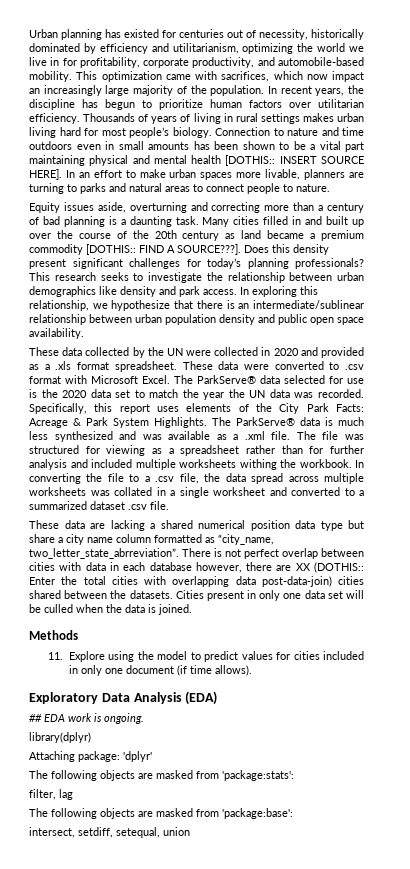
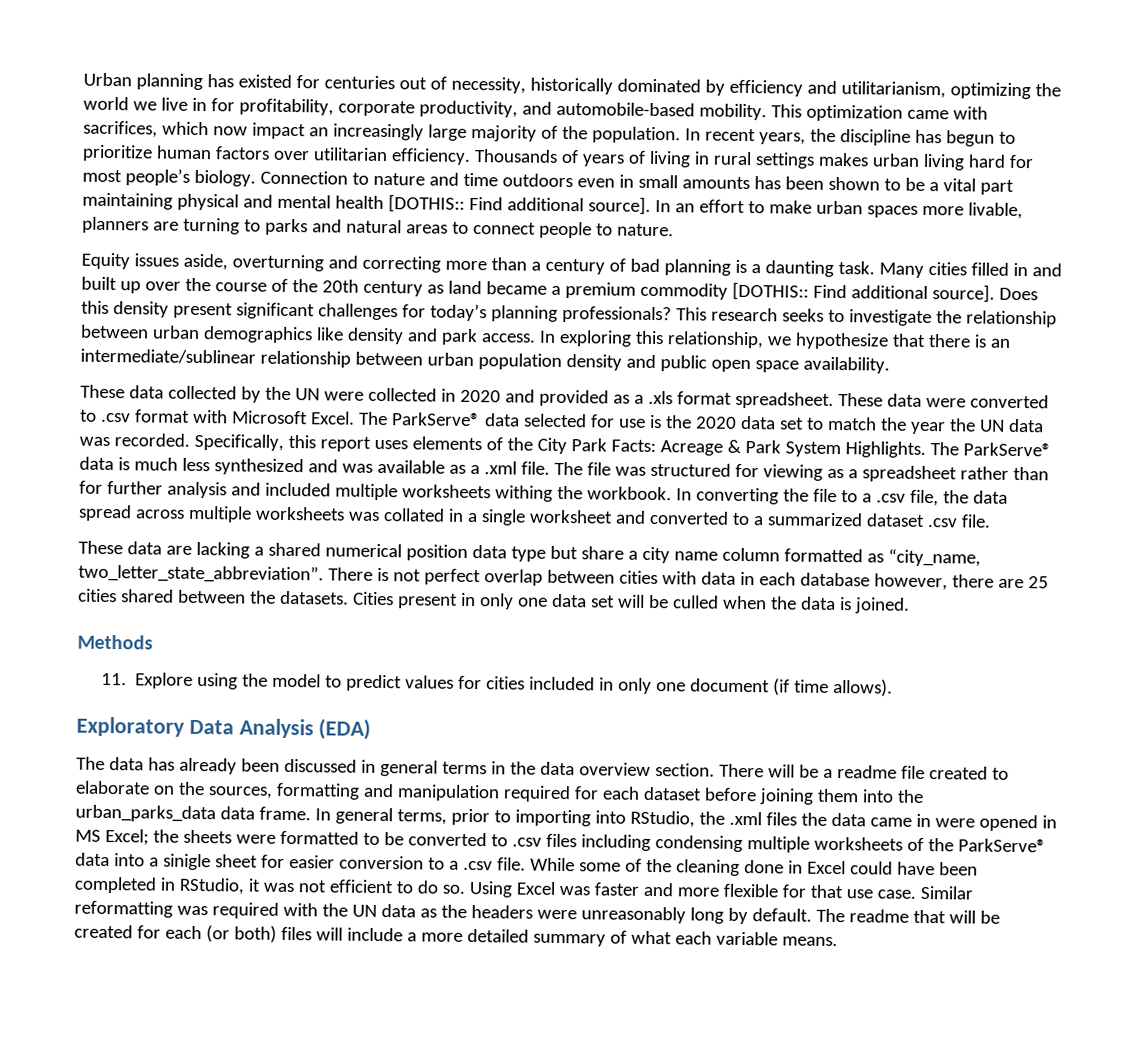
- Connection to nature and time outdoors even in small amounts has been shown to be a vital part maintaining physical and mental health [DOTHIS:: INSERT SOURCE HERE].
+ Connection to nature and time outdoors even in small amounts has been shown to be a vital part maintaining physical and mental health [DOTHIS:: Find additional source].
- Many cities filled in and built up over the course of the 20th century as land became a premium commodity [DOTHIS:: FIND A SOURCE???].
+ Many cities filled in and built up over the course of the 20th century as land became a premium commodity [DOTHIS:: Find additional source].
- These data are lacking a shared numerical position data type but share a city name column formatted as “city_name, two_letter_state_abrreviation”.
+ These data are lacking a shared numerical position data type but share a city name column formatted as “city_name, two_letter_state_abbreviation”.
- There is not perfect overlap between cities with data in each database however, there are XX (DOTHIS:: Enter the total cities with overlapping data post-data-join) cities shared between the datasets.
+ There is not perfect overlap between cities with data in each database however, there are 25 cities shared between the datasets.
- ## EDA work is ongoing.
- library(dplyr)
- Attaching package: 'dplyr'
- The following objects are masked from 'package:stats':
- filter, lag
- The following objects are masked from 'package:base':
- intersect, setdiff, setequal, union
+ The data has already been discussed in general terms in the data overview section. There will be a readme file created to elaborate on the sources, formatting and manipulation required for each dataset before joining them into the urban_parks_data data frame. In general terms, prior to importing into RStudio, the .xml files the data came in were opened in MS Excel; the sheets were formatted to be converted to .csv files including condensing multiple worksheets of the ParkServe® data into a sinigle sheet for easier conversion to a .csv file. While some of the cleaning done in Excel could have been completed in RStudio, it was not efficient to do so. Using Excel was faster and more flexible for that use case. Similar reformatting was required with the UN data as the headers were unreasonably long by default. The readme that will be created for each (or both) files will include a more detailed summary of what each variable means.

